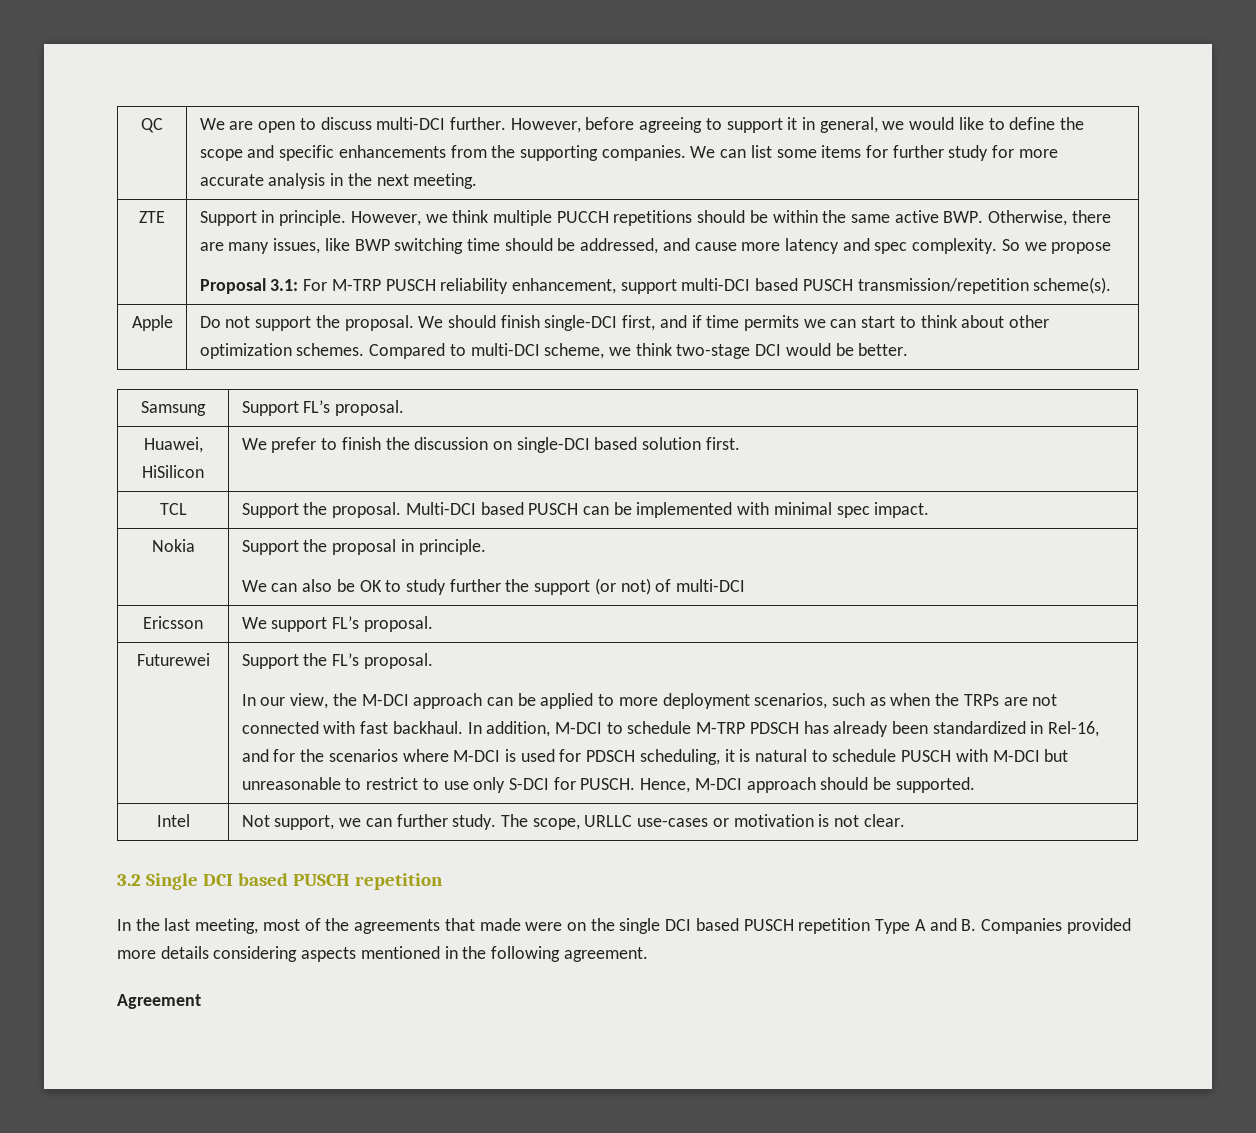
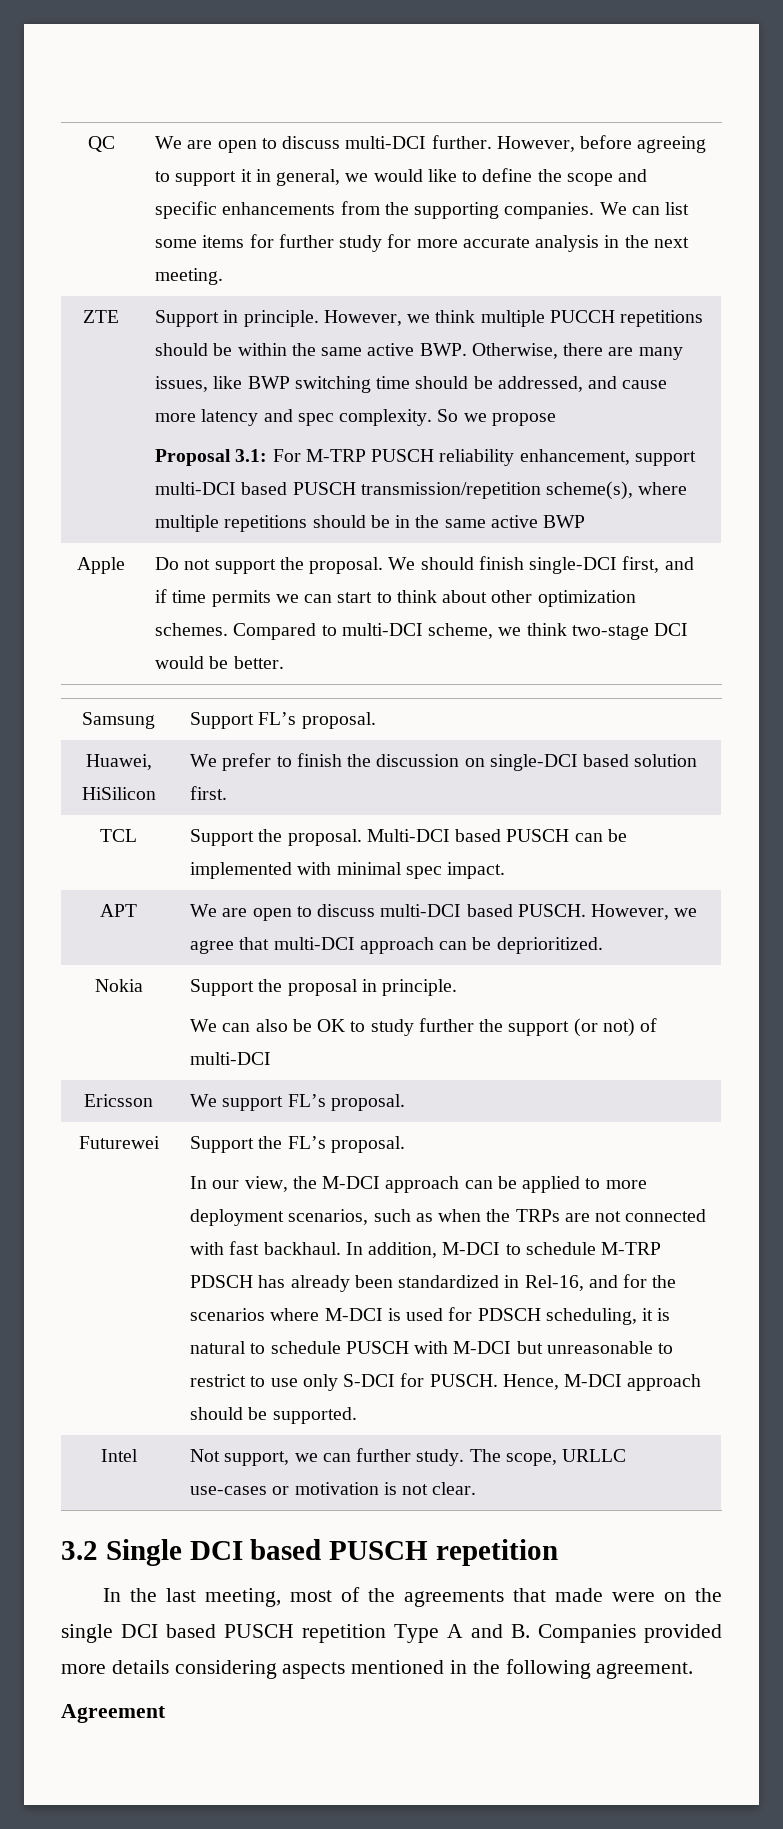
- Proposal 3.1: For M-TRP PUSCH reliability enhancement, support multi-DCI based PUSCH transmission/repetition scheme(s).
+ Proposal 3.1: For M-TRP PUSCH reliability enhancement, support multi-DCI based PUSCH transmission/repetition scheme(s), where multiple repetitions should be in the same active BWP
+ APT | We are open to discuss multi-DCI based PUSCH. However, we agree that multi-DCI approach can be deprioritized.

